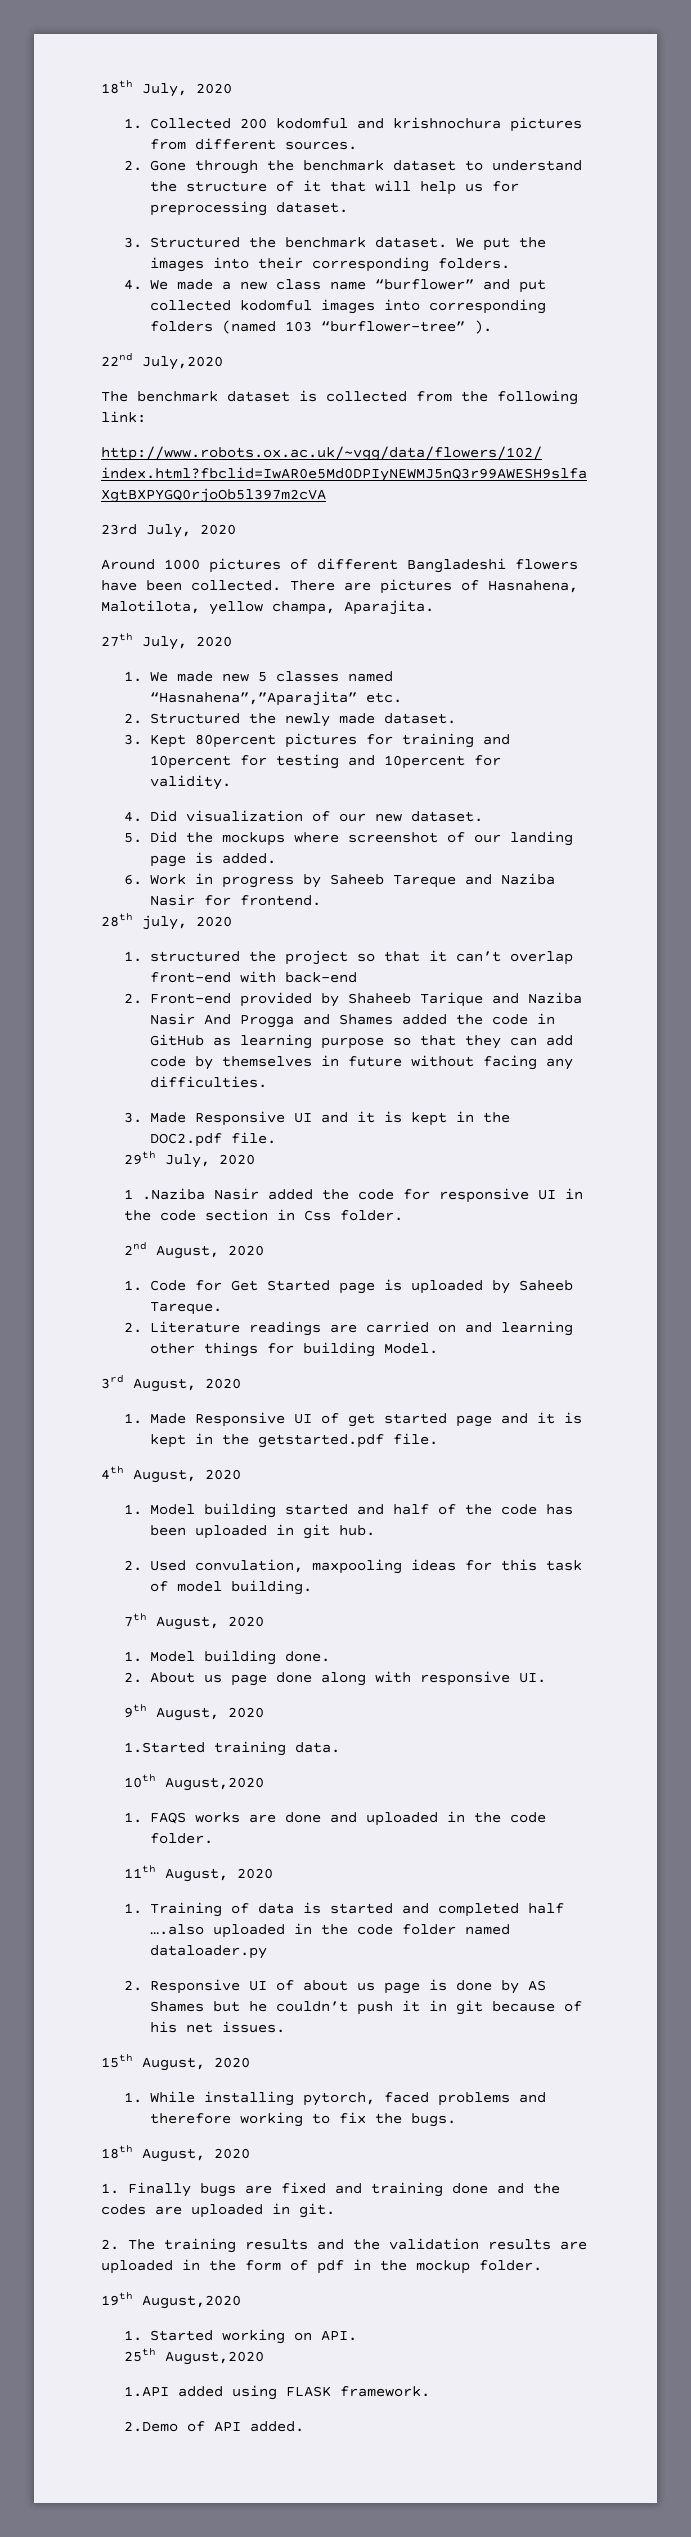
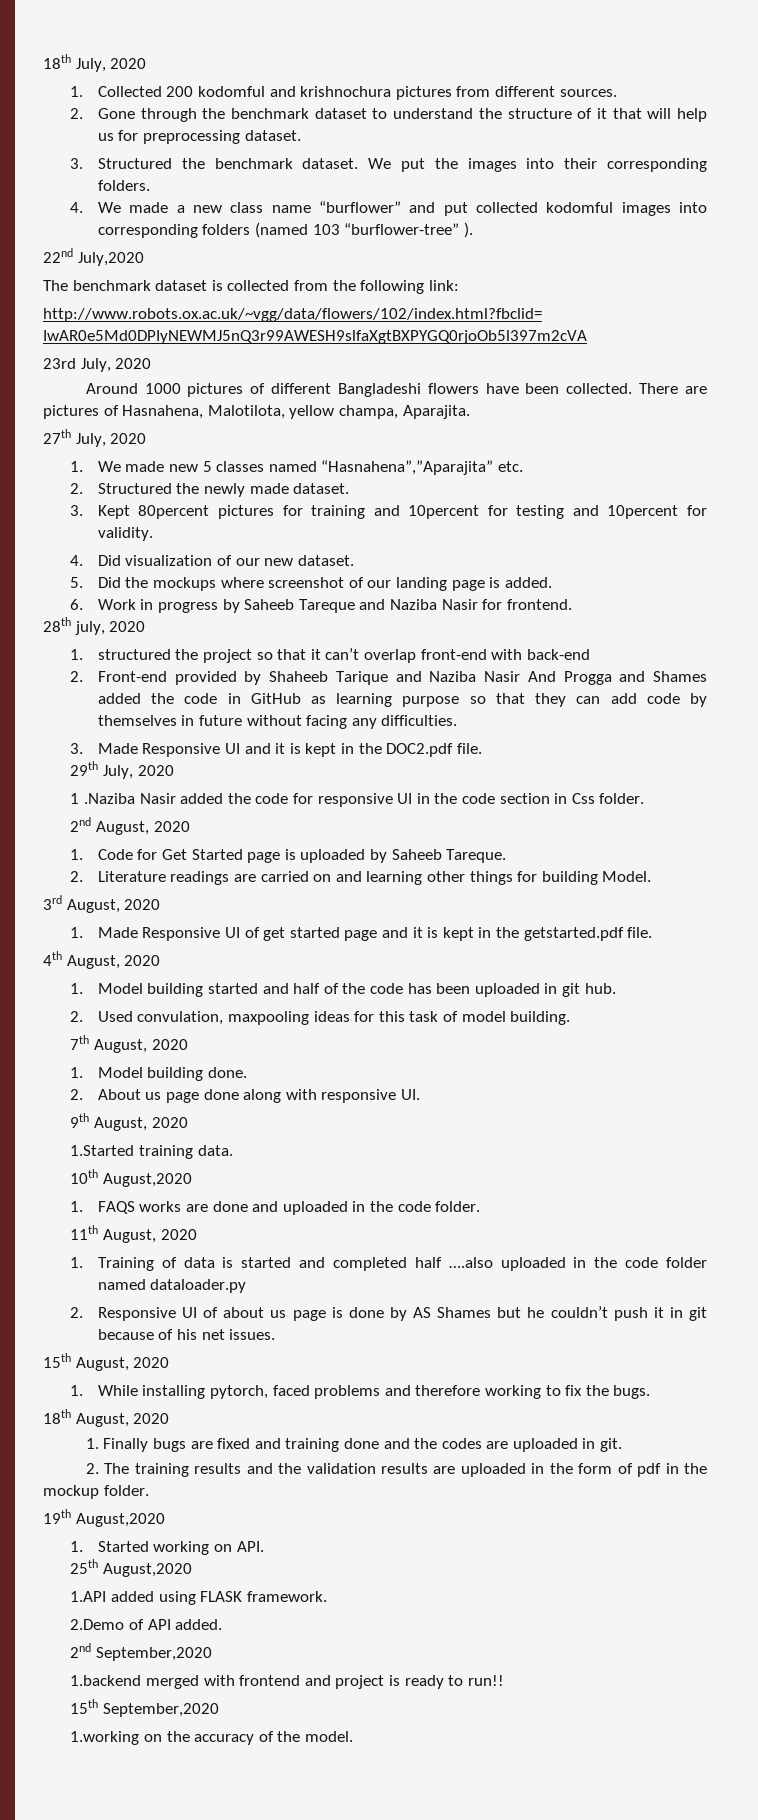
+ 2nd September,2020
+ 1.backend merged with frontend and project is ready to run!!
+ 15th September,2020
+ 1.working on the accuracy of the model.

